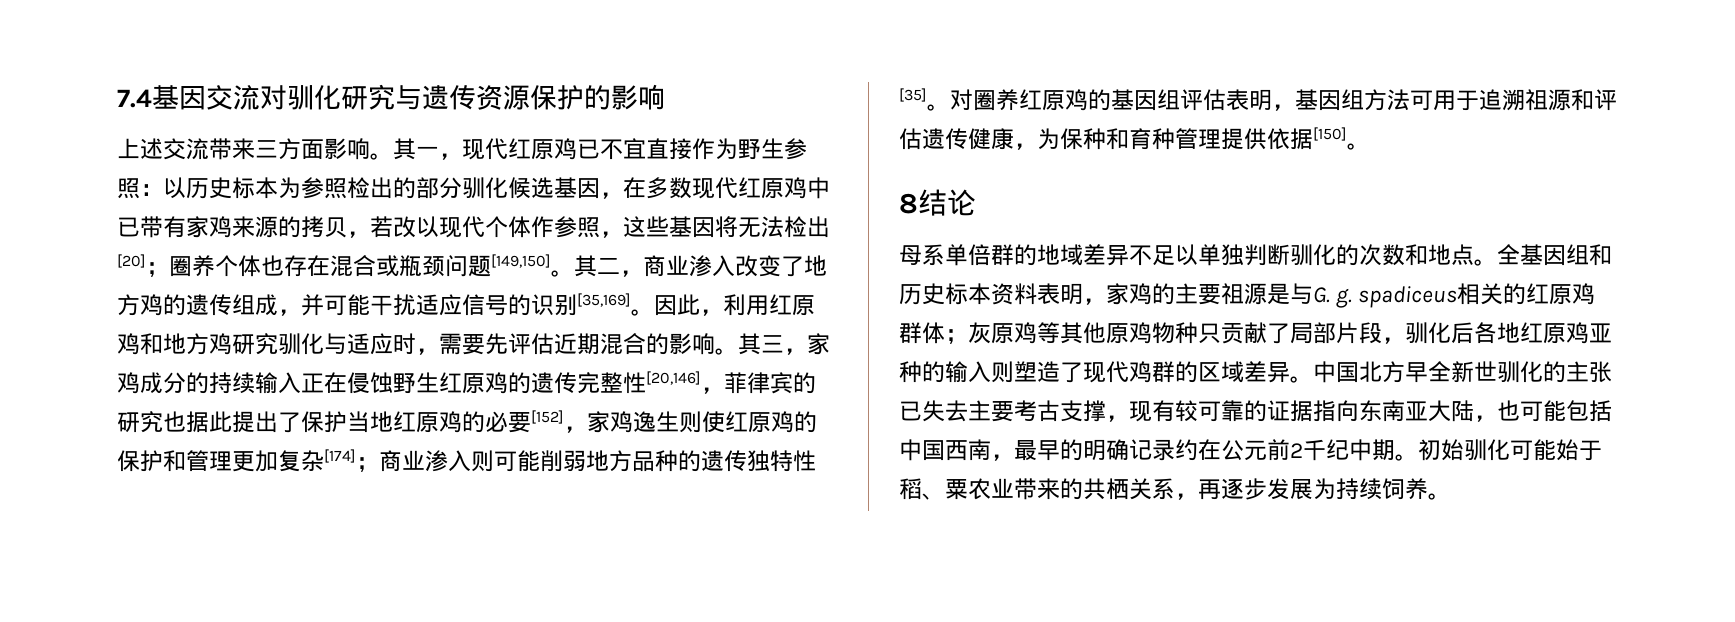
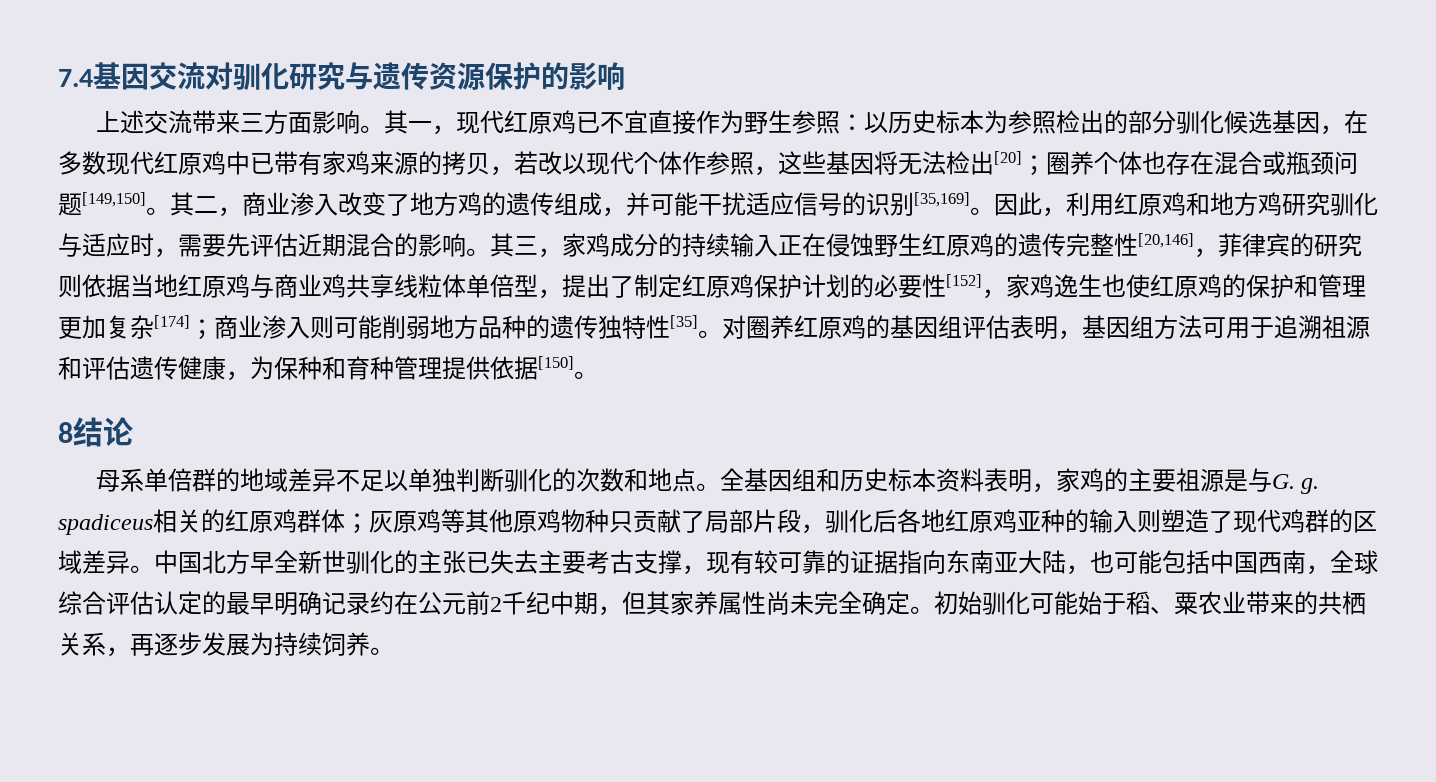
- 其三，家鸡成分的持续输入正在侵蚀野生红原鸡的遗传完整性[20,146]，菲律宾的研究也据此提出了保护当地红原鸡的必要[152]，家鸡逸生则使红原鸡的保护和管理更加复杂[174]；商业渗入则可能削弱地方品种的遗传独特性[35]。
+ 其三，家鸡成分的持续输入正在侵蚀野生红原鸡的遗传完整性[20,146]，菲律宾的研究则依据当地红原鸡与商业鸡共享线粒体单倍型，提出了制定红原鸡保护计划的必要性[152]，家鸡逸生也使红原鸡的保护和管理更加复杂[174]；商业渗入则可能削弱地方品种的遗传独特性[35]。
- 中国北方早全新世驯化的主张已失去主要考古支撑，现有较可靠的证据指向东南亚大陆，也可能包括中国西南，最早的明确记录约在公元前2千纪中期。
+ 中国北方早全新世驯化的主张已失去主要考古支撑，现有较可靠的证据指向东南亚大陆，也可能包括中国西南，全球综合评估认定的最早明确记录约在公元前2千纪中期，但其家养属性尚未完全确定。

